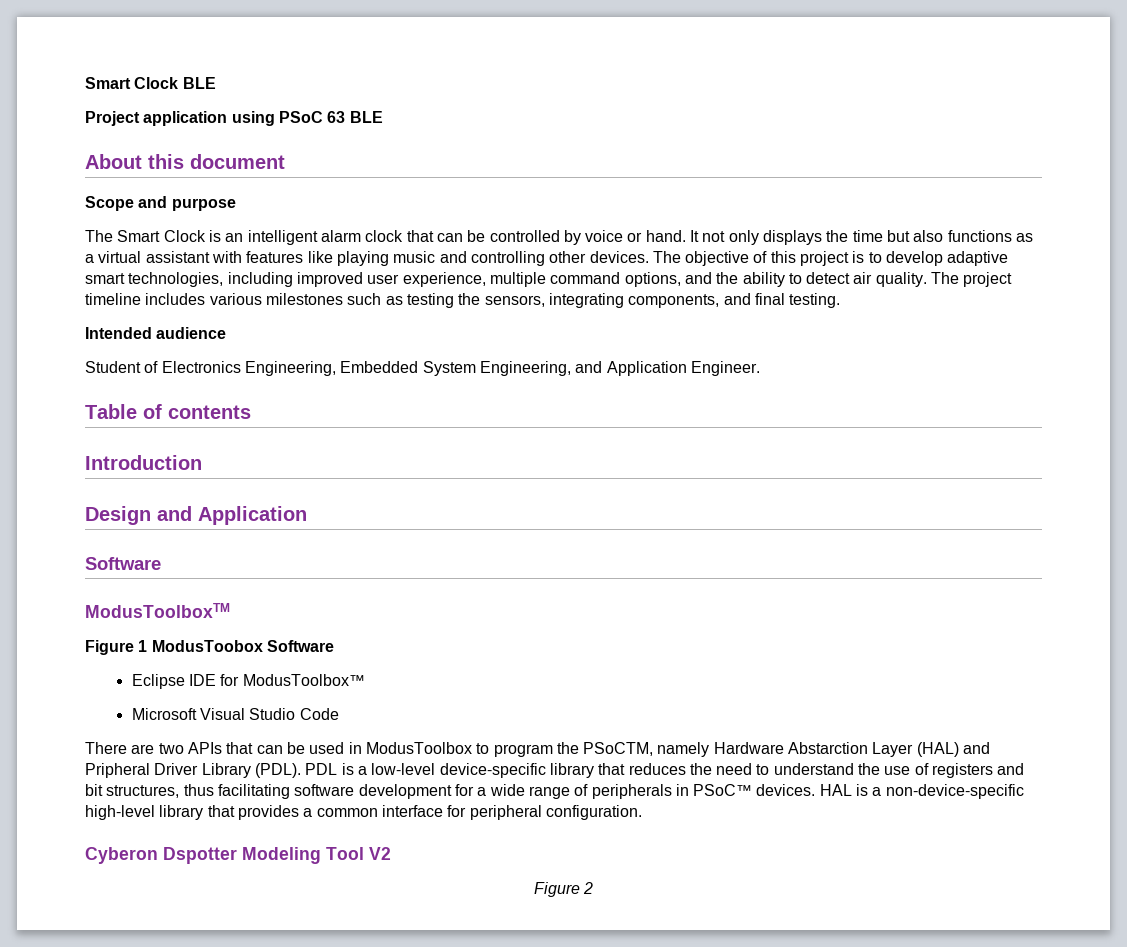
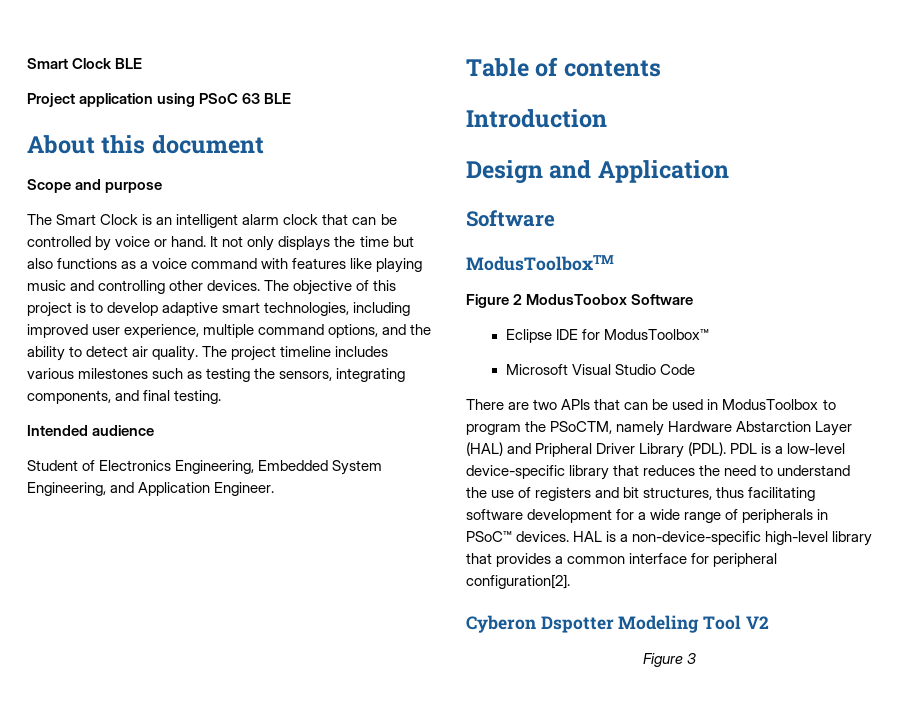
- It not only displays the time but also functions as a virtual assistant with features like playing music and controlling other devices.
+ It not only displays the time but also functions as a voice command with features like playing music and controlling other devices.
- Figure 1 ModusToobox Software
+ Figure 2 ModusToobox Software
- HAL is a non-device-specific high-level library that provides a common interface for peripheral configuration.
+ HAL is a non-device-specific high-level library that provides a common interface for peripheral configuration[2].
- Figure 2
+ Figure 3

